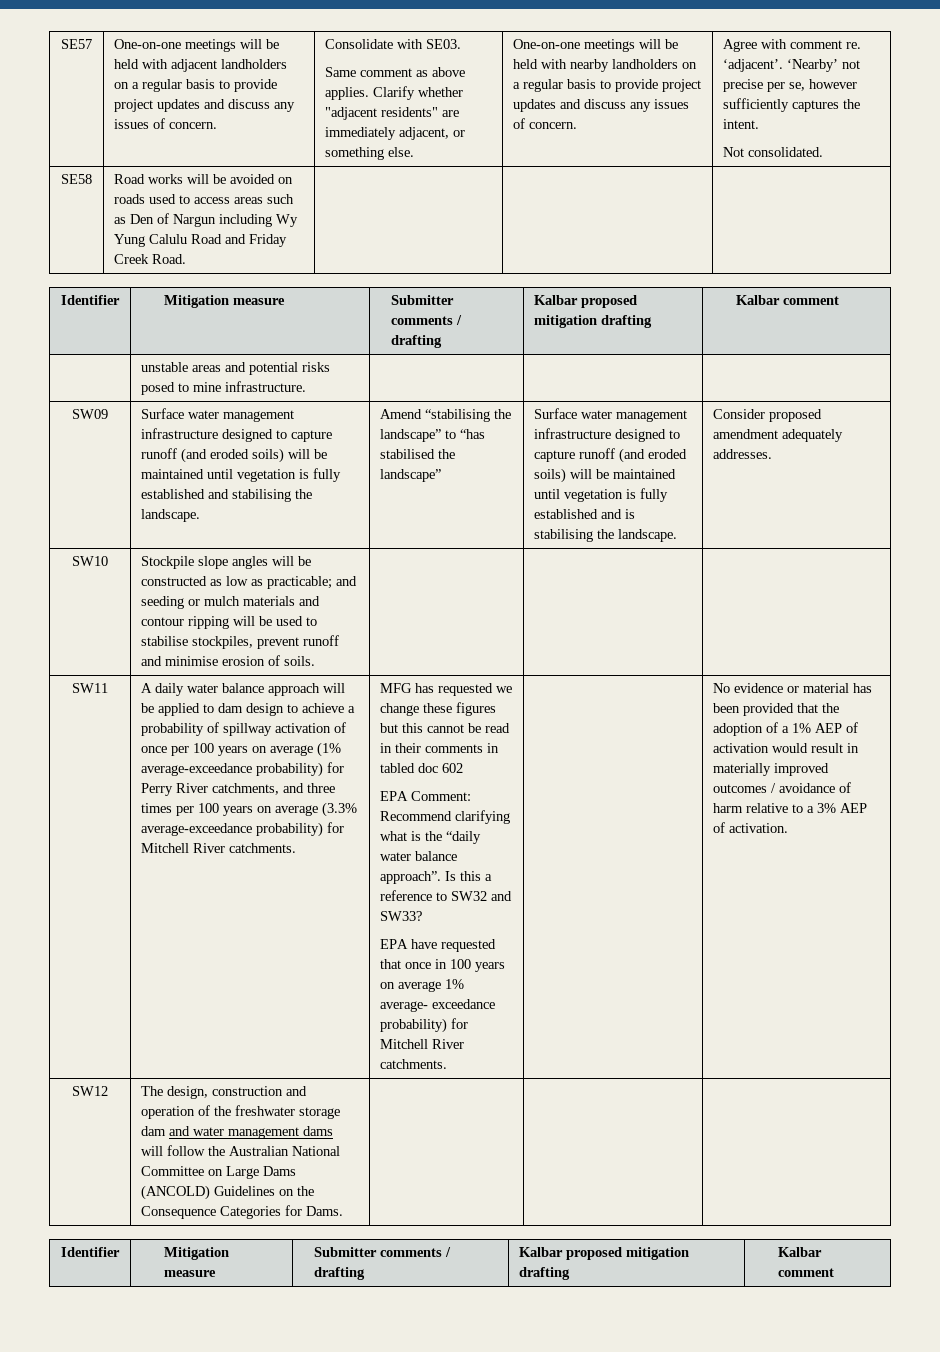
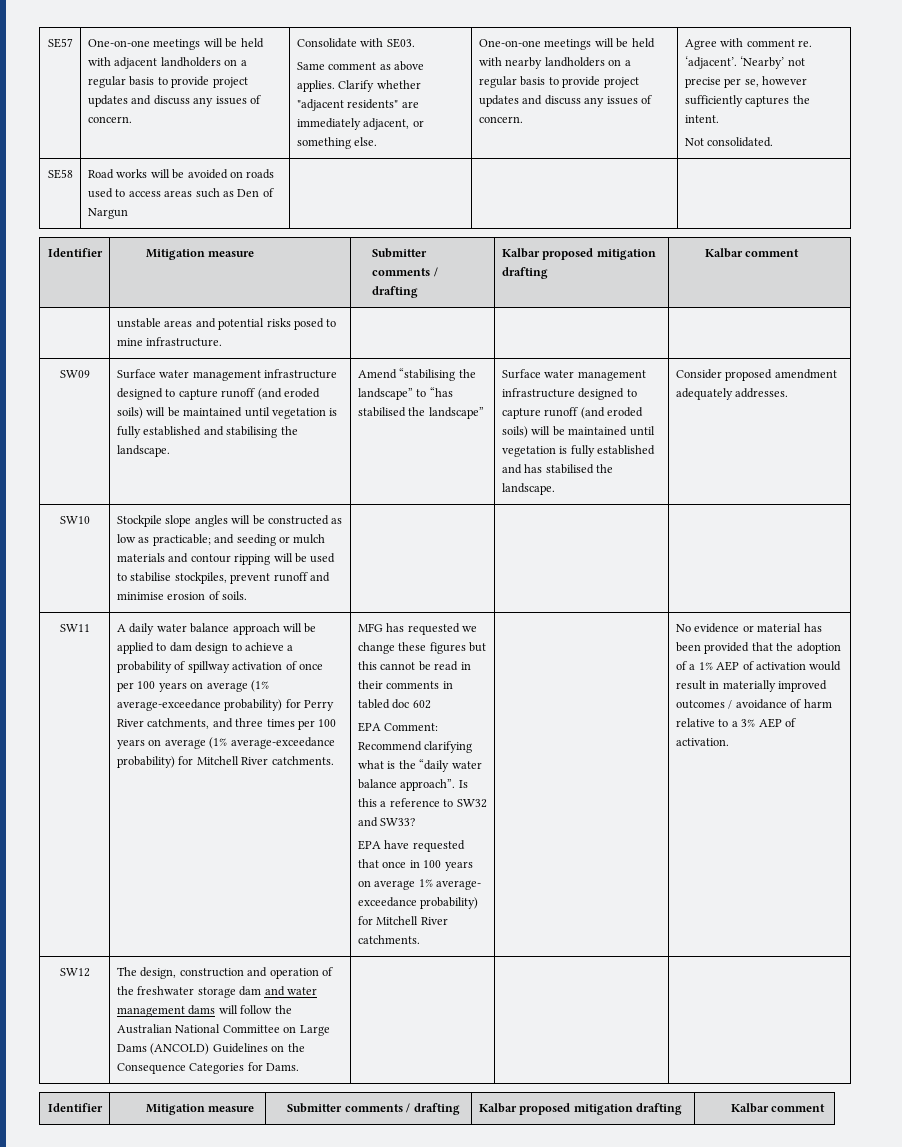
- SE58 | Road works will be avoided on roads used to access areas such as Den of Nargun including Wy Yung Calulu Road and Friday Creek Road. | | |
+ SE58 | Road works will be avoided on roads used to access areas such as Den of Nargun | | |
- Surface water management infrastructure designed to capture runoff (and eroded soils) will be maintained until vegetation is fully established and is stabilising the landscape.
+ Surface water management infrastructure designed to capture runoff (and eroded soils) will be maintained until vegetation is fully established and has stabilised the landscape.
- A daily water balance approach will be applied to dam design to achieve a probability of spillway activation of once per 100 years on average (1% average-exceedance probability) for Perry River catchments, and three times per 100 years on average (3.3% average-exceedance probability) for Mitchell River catchments.
+ A daily water balance approach will be applied to dam design to achieve a probability of spillway activation of once per 100 years on average (1% average-exceedance probability) for Perry River catchments, and three times per 100 years on average (1% average-exceedance probability) for Mitchell River catchments.

